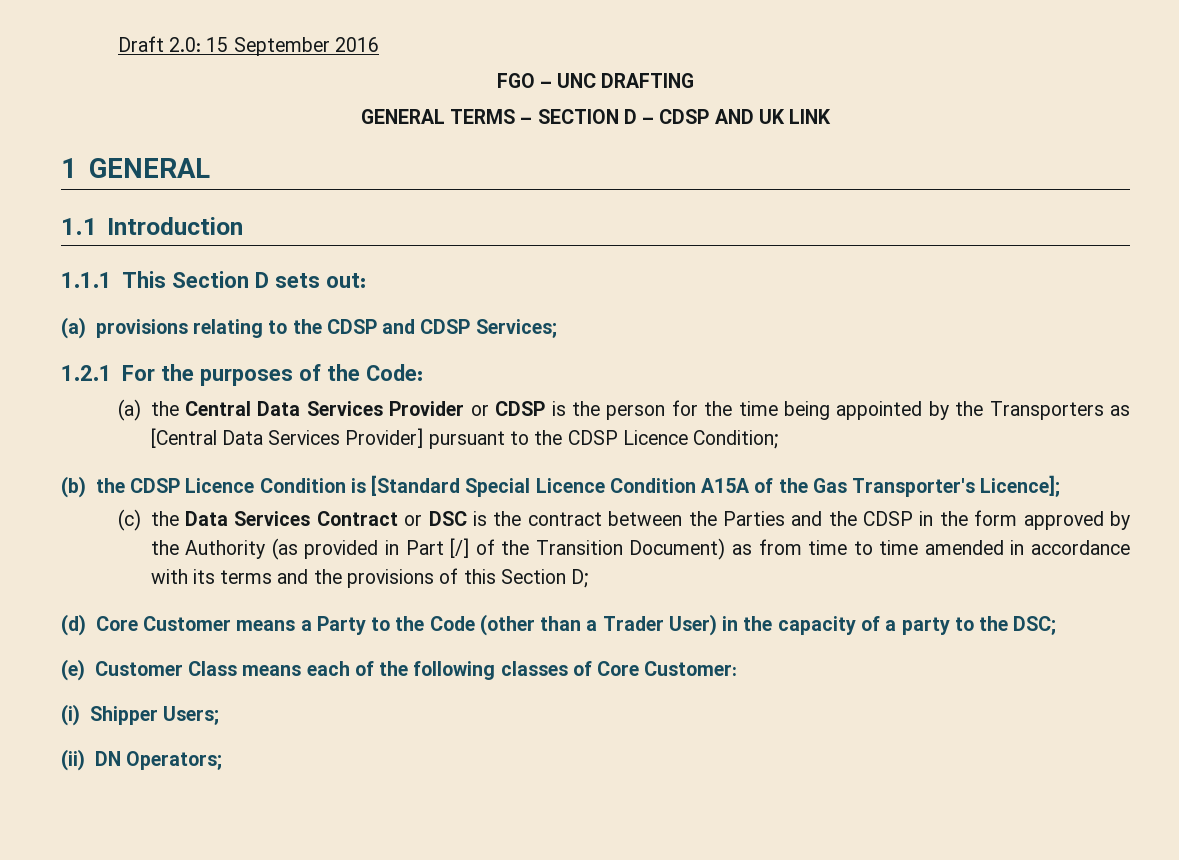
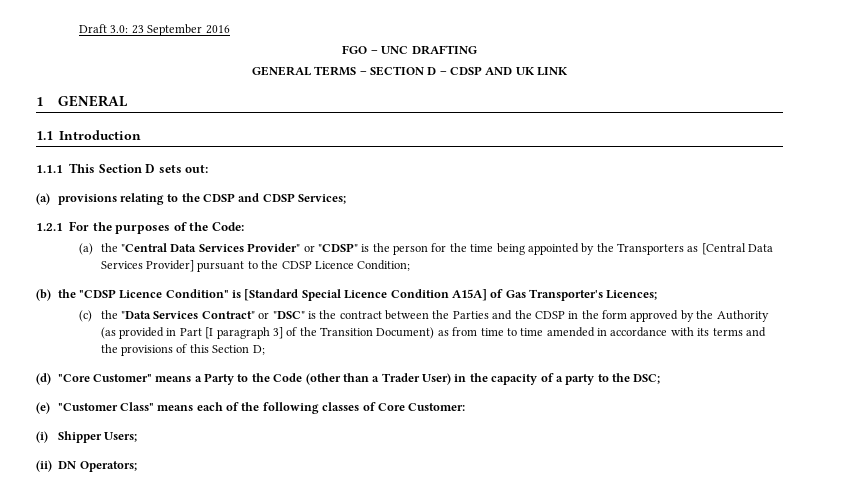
- Draft 2.0: 15 September 2016
+ Draft 3.0: 23 September 2016
- (a) the Central Data Services Provider or CDSP is the person for the time being appointed by the Transporters as [Central Data Services Provider] pursuant to the CDSP Licence Condition;
+ (a) the "Central Data Services Provider" or "CDSP" is the person for the time being appointed by the Transporters as [Central Data Services Provider] pursuant to the CDSP Licence Condition;
- (b) the CDSP Licence Condition is [Standard Special Licence Condition A15A of the Gas Transporter's Licence];
+ (b) the "CDSP Licence Condition" is [Standard Special Licence Condition A15A] of Gas Transporter's Licences;
- (c) the Data Services Contract or DSC is the contract between the Parties and the CDSP in the form approved by the Authority (as provided in Part [/] of the Transition Document) as from time to time amended in accordance with its terms and the provisions of this Section D;
+ (c) the "Data Services Contract" or "DSC" is the contract between the Parties and the CDSP in the form approved by the Authority (as provided in Part [I paragraph 3] of the Transition Document) as from time to time amended in accordance with its terms and the provisions of this Section D;
- (d) Core Customer means a Party to the Code (other than a Trader User) in the capacity of a party to the DSC;
+ (d) "Core Customer" means a Party to the Code (other than a Trader User) in the capacity of a party to the DSC;
- (e) Customer Class means each of the following classes of Core Customer:
+ (e) "Customer Class" means each of the following classes of Core Customer:

